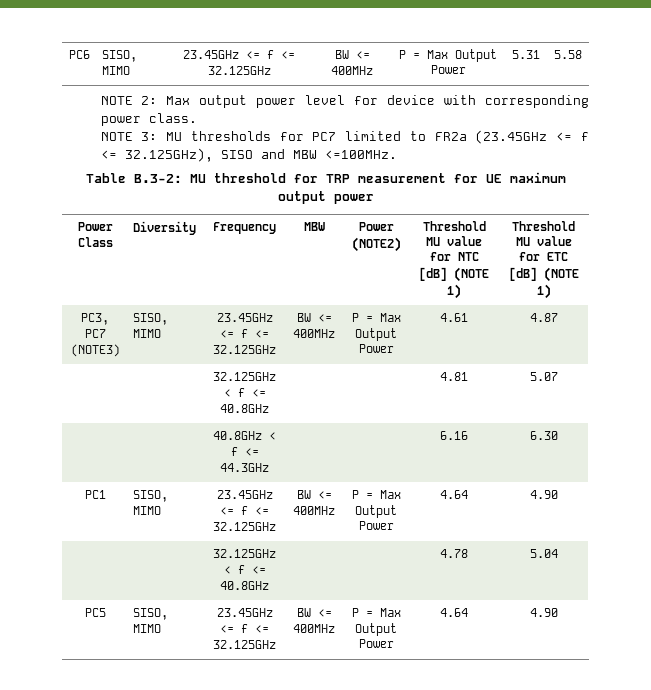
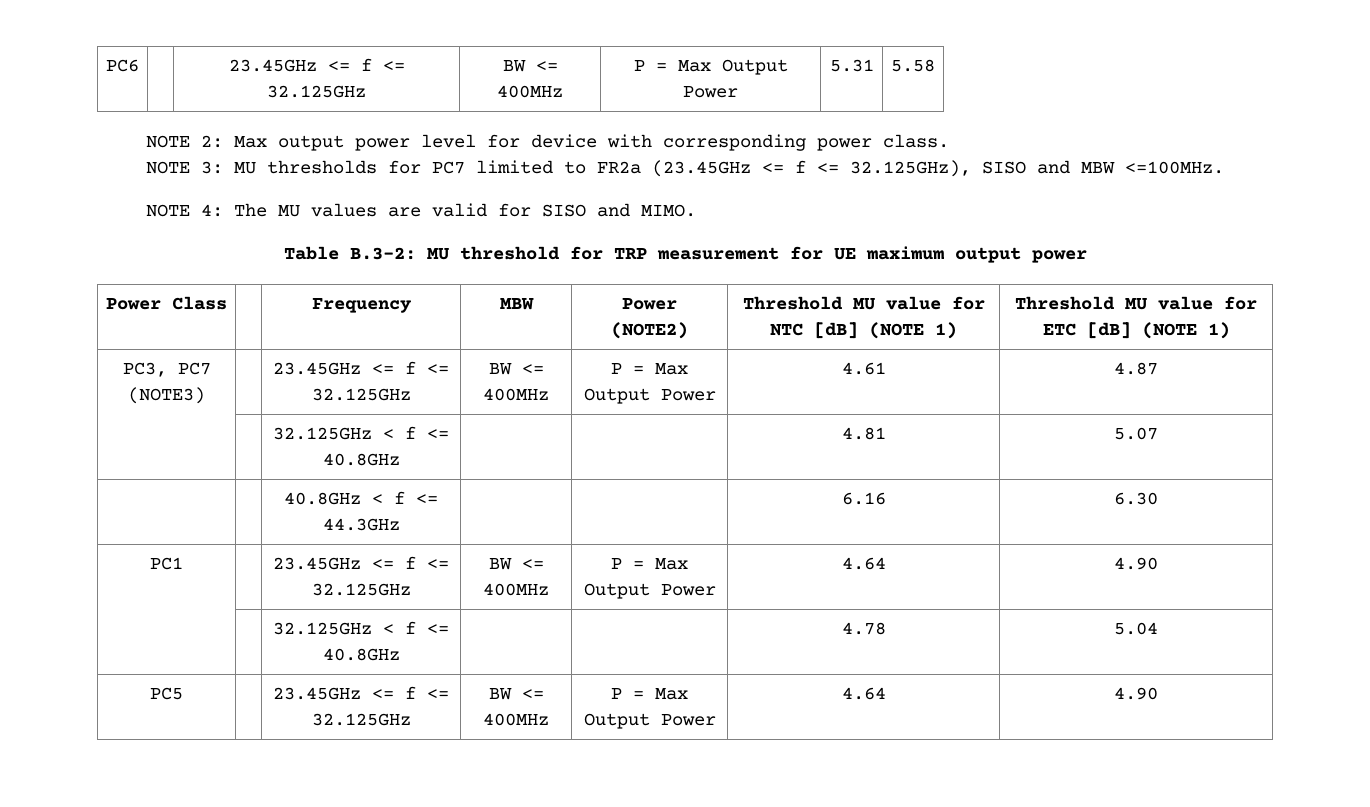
- PC6 | SISO, MIMO | 23.45GHz <= f <= 32.125GHz | BW <= 400MHz | P = Max Output Power | 5.31 | 5.58
+ PC6 | | 23.45GHz <= f <= 32.125GHz | BW <= 400MHz | P = Max Output Power | 5.31 | 5.58
+ NOTE 4: The MU values are valid for SISO and MIMO.
- Power Class | Diversity | Frequency | MBW | Power (NOTE2) | Threshold MU value for NTC [dB] (NOTE 1) | Threshold MU value for ETC [dB] (NOTE 1)
+ Power Class | | Frequency | MBW | Power (NOTE2) | Threshold MU value for NTC [dB] (NOTE 1) | Threshold MU value for ETC [dB] (NOTE 1)
- PC3, PC7 (NOTE3) | SISO, MIMO | 23.45GHz <= f <= 32.125GHz | BW <= 400MHz | P = Max Output Power | 4.61 | 4.87
+ PC3, PC7 (NOTE3) | | 23.45GHz <= f <= 32.125GHz | BW <= 400MHz | P = Max Output Power | 4.61 | 4.87
- PC1 | SISO, MIMO | 23.45GHz <= f <= 32.125GHz | BW <= 400MHz | P = Max Output Power | 4.64 | 4.90
+ PC1 | | 23.45GHz <= f <= 32.125GHz | BW <= 400MHz | P = Max Output Power | 4.64 | 4.90
- PC5 | SISO, MIMO | 23.45GHz <= f <= 32.125GHz | BW <= 400MHz | P = Max Output Power | 4.64 | 4.90
+ PC5 | | 23.45GHz <= f <= 32.125GHz | BW <= 400MHz | P = Max Output Power | 4.64 | 4.90

